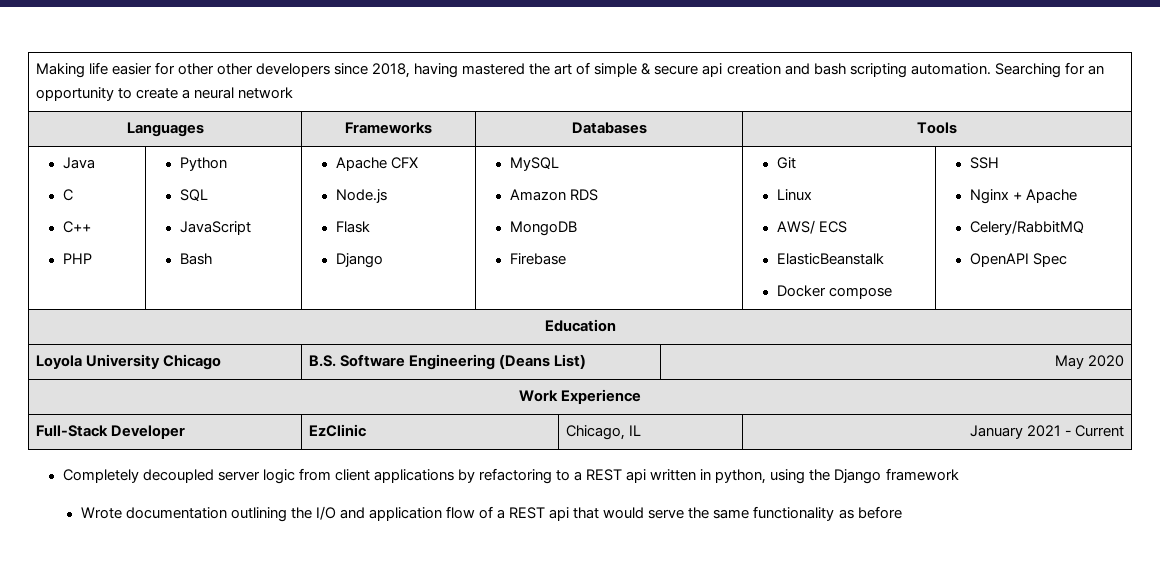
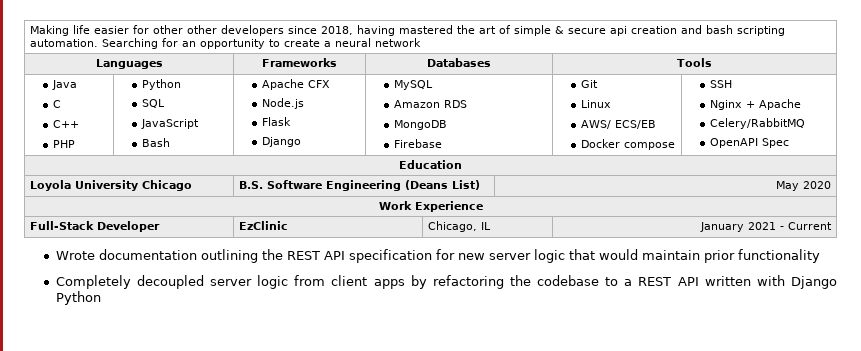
  Java
  C
  C++
  PHP | Python
  SQL
  JavaScript
  Bash | Apache CFX
  Node.js
  Flask
  Django | MySQL
  Amazon RDS
  MongoDB
  Firebase | Git
  Linux
- AWS/ ECS
- ElasticBeanstalk
+ AWS/ ECS/EB
+ Wrote documentation outlining the REST API specification for new server logic that would maintain prior functionality
- Completely decoupled server logic from client applications by refactoring to a REST api written in python, using the Django framework
- Wrote documentation outlining the I/O and application flow of a REST api that would serve the same functionality as before
+ Completely decoupled server logic from client apps by refactoring the codebase to a REST API written with Django Python

